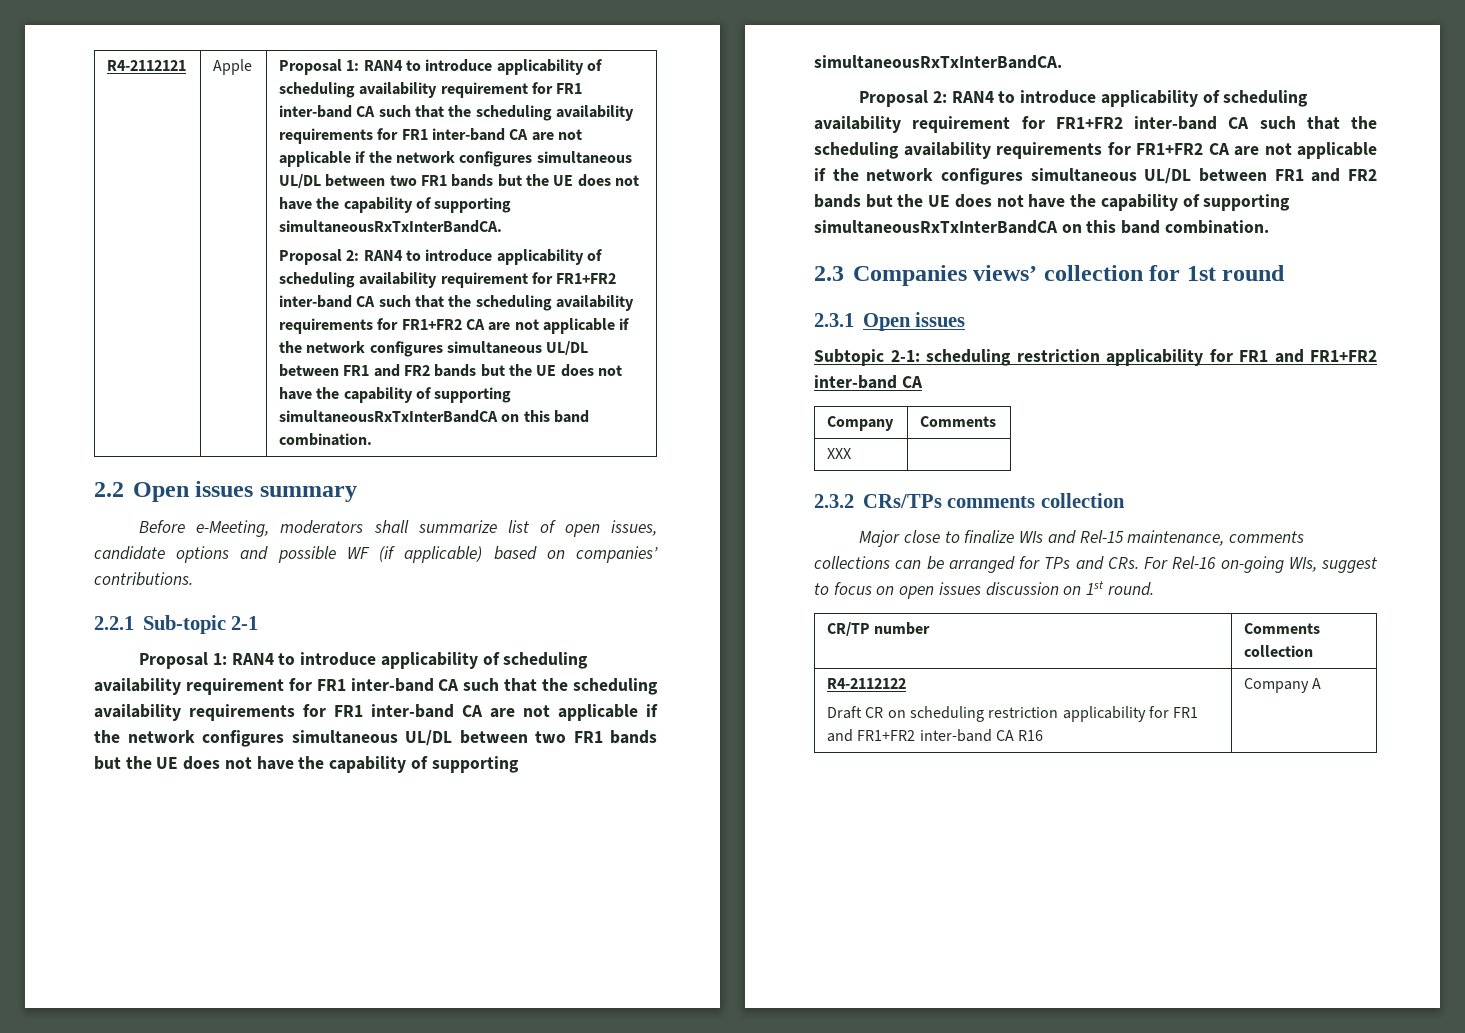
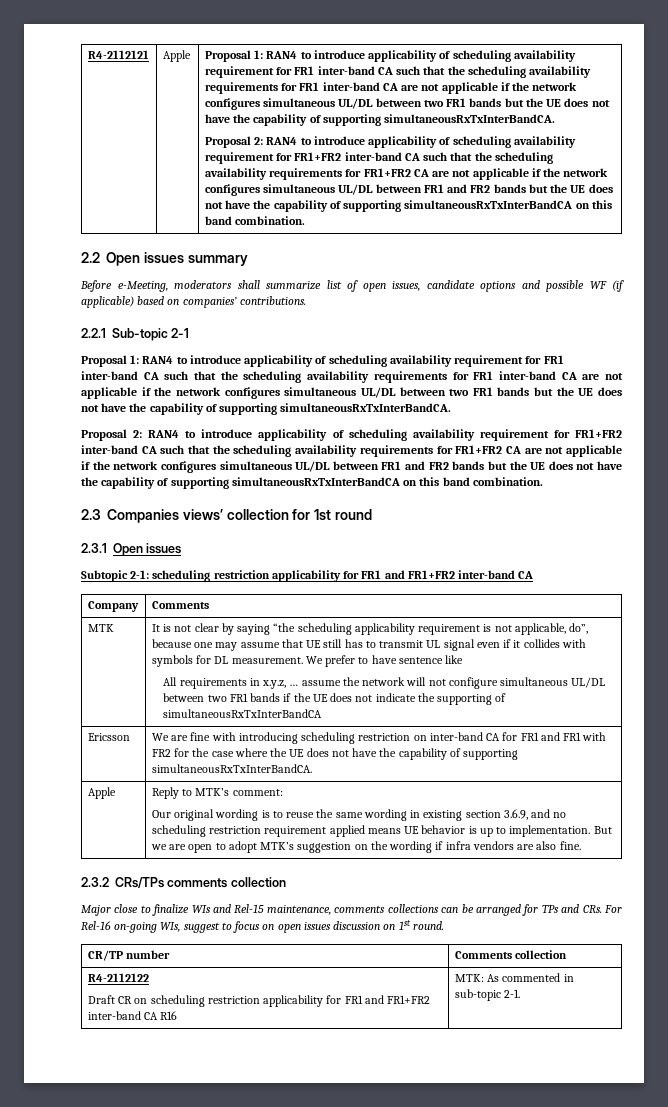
- XXX
+ MTK | It is not clear by saying “the scheduling applicability requirement is not applicable, do”, because one may assume that UE still has to transmit UL signal even if it collides with symbols for DL measurement. We prefer to have sentence like
+ All requirements in x.y.z, … assume the network will not configure simultaneous UL/DL between two FR1 bands if the UE does not indicate the supporting of simultaneousRxTxInterBandCA
+ Ericsson | We are fine with introducing scheduling restriction on inter-band CA for FR1 and FR1 with FR2 for the case where the UE does not have the capability of supporting simultaneousRxTxInterBandCA.
+ Apple | Reply to MTK’s comment:
+ Our original wording is to reuse the same wording in existing section 3.6.9, and no scheduling restriction requirement applied means UE behavior is up to implementation. But we are open to adopt MTK’s suggestion on the wording if infra vendors are also fine.
  R4-2112122
- Draft CR on scheduling restriction applicability for FR1 and FR1+FR2 inter-band CA R16 | Company A
+ Draft CR on scheduling restriction applicability for FR1 and FR1+FR2 inter-band CA R16 | MTK: As commented in sub-topic 2-1.

